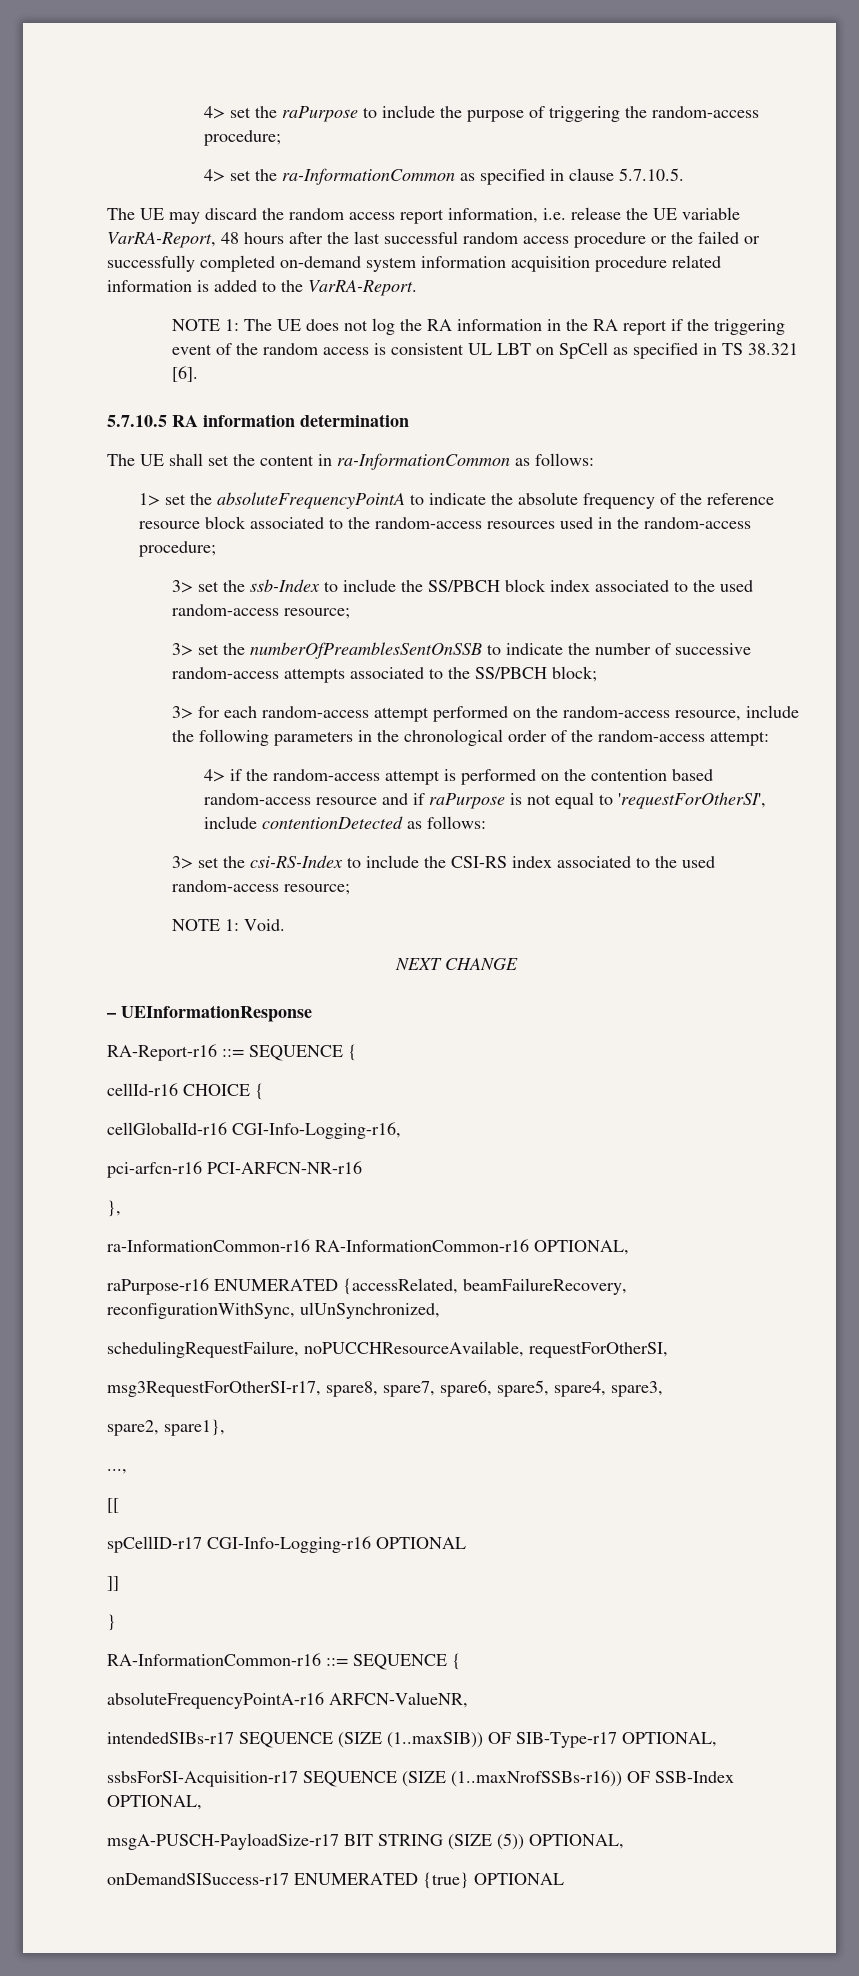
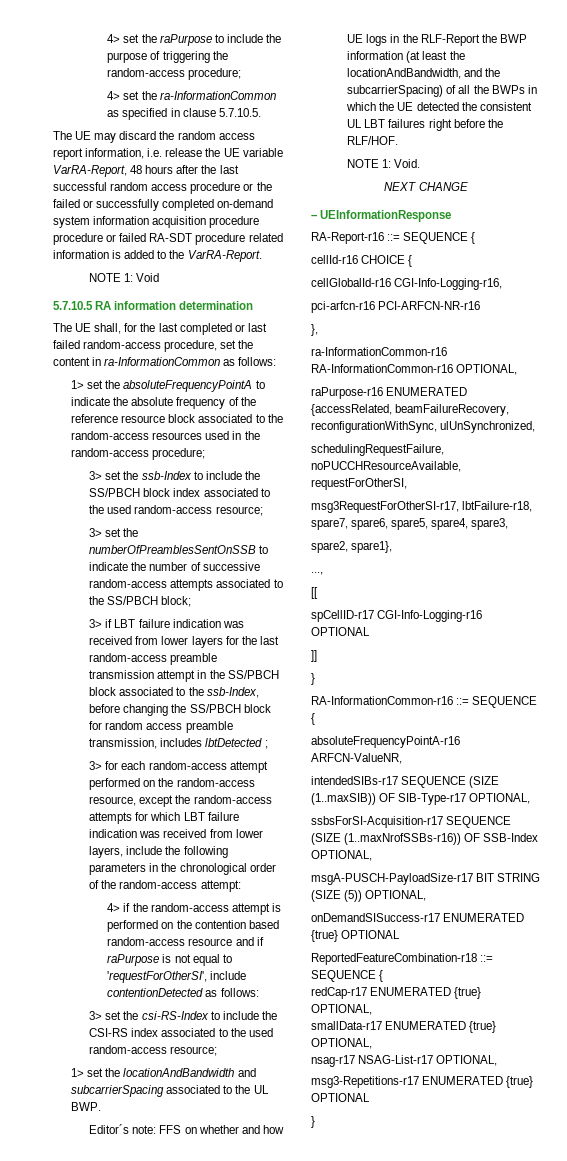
- The UE may discard the random access report information, i.e. release the UE variable VarRA-Report, 48 hours after the last successful random access procedure or the failed or successfully completed on-demand system information acquisition procedure related information is added to the VarRA-Report.
+ The UE may discard the random access report information, i.e. release the UE variable VarRA-Report, 48 hours after the last successful random access procedure or the failed or successfully completed on-demand system information acquisition procedure procedure or failed RA-SDT procedure related information is added to the VarRA-Report.
- NOTE 1: The UE does not log the RA information in the RA report if the triggering event of the random access is consistent UL LBT on SpCell as specified in TS 38.321 [6].
+ NOTE 1: Void
- The UE shall set the content in ra-InformationCommon as follows:
+ The UE shall, for the last completed or last failed random-access procedure, set the content in ra-InformationCommon as follows:
+ 3> if LBT failure indication was received from lower layers for the last random-access preamble transmission attempt in the SS/PBCH block associated to the ssb-Index, before changing the SS/PBCH block for random access preamble transmission, includes lbtDetected ;
- 3> for each random-access attempt performed on the random-access resource, include the following parameters in the chronological order of the random-access attempt:
+ 3> for each random-access attempt performed on the random-access resource, except the random-access attempts for which LBT failure indication was received from lower layers, include the following parameters in the chronological order of the random-access attempt:
+ 1> set the locationAndBandwidth and subcarrierSpacing associated to the UL BWP.
+ Editor´s note: FFS on whether and how UE logs in the RLF-Report the BWP information (at least the locationAndBandwidth, and the subcarrierSpacing) of all the BWPs in which the UE detected the consistent UL LBT failures right before the RLF/HOF.
- msg3RequestForOtherSI-r17, spare8, spare7, spare6, spare5, spare4, spare3,
+ msg3RequestForOtherSI-r17, lbtFailure-r18, spare7, spare6, spare5, spare4, spare3,
+ ReportedFeatureCombination-r18 ::= SEQUENCE {
+ redCap-r17 ENUMERATED {true} OPTIONAL,
+ smallData-r17 ENUMERATED {true} OPTIONAL,
+ nsag-r17 NSAG-List-r17 OPTIONAL,
+ msg3-Repetitions-r17 ENUMERATED {true} OPTIONAL
+ }

